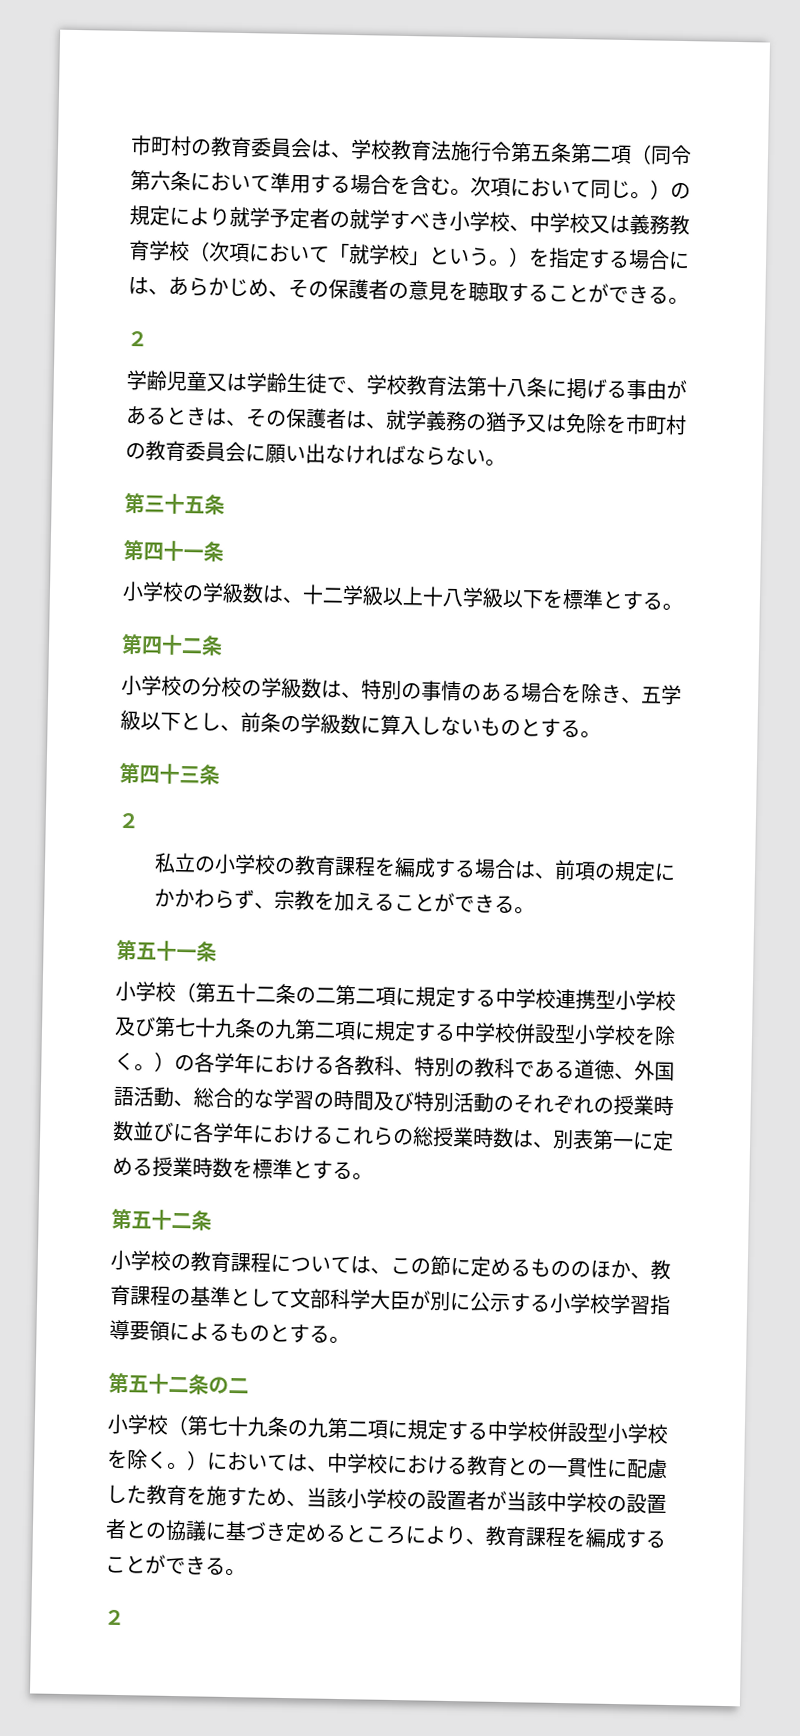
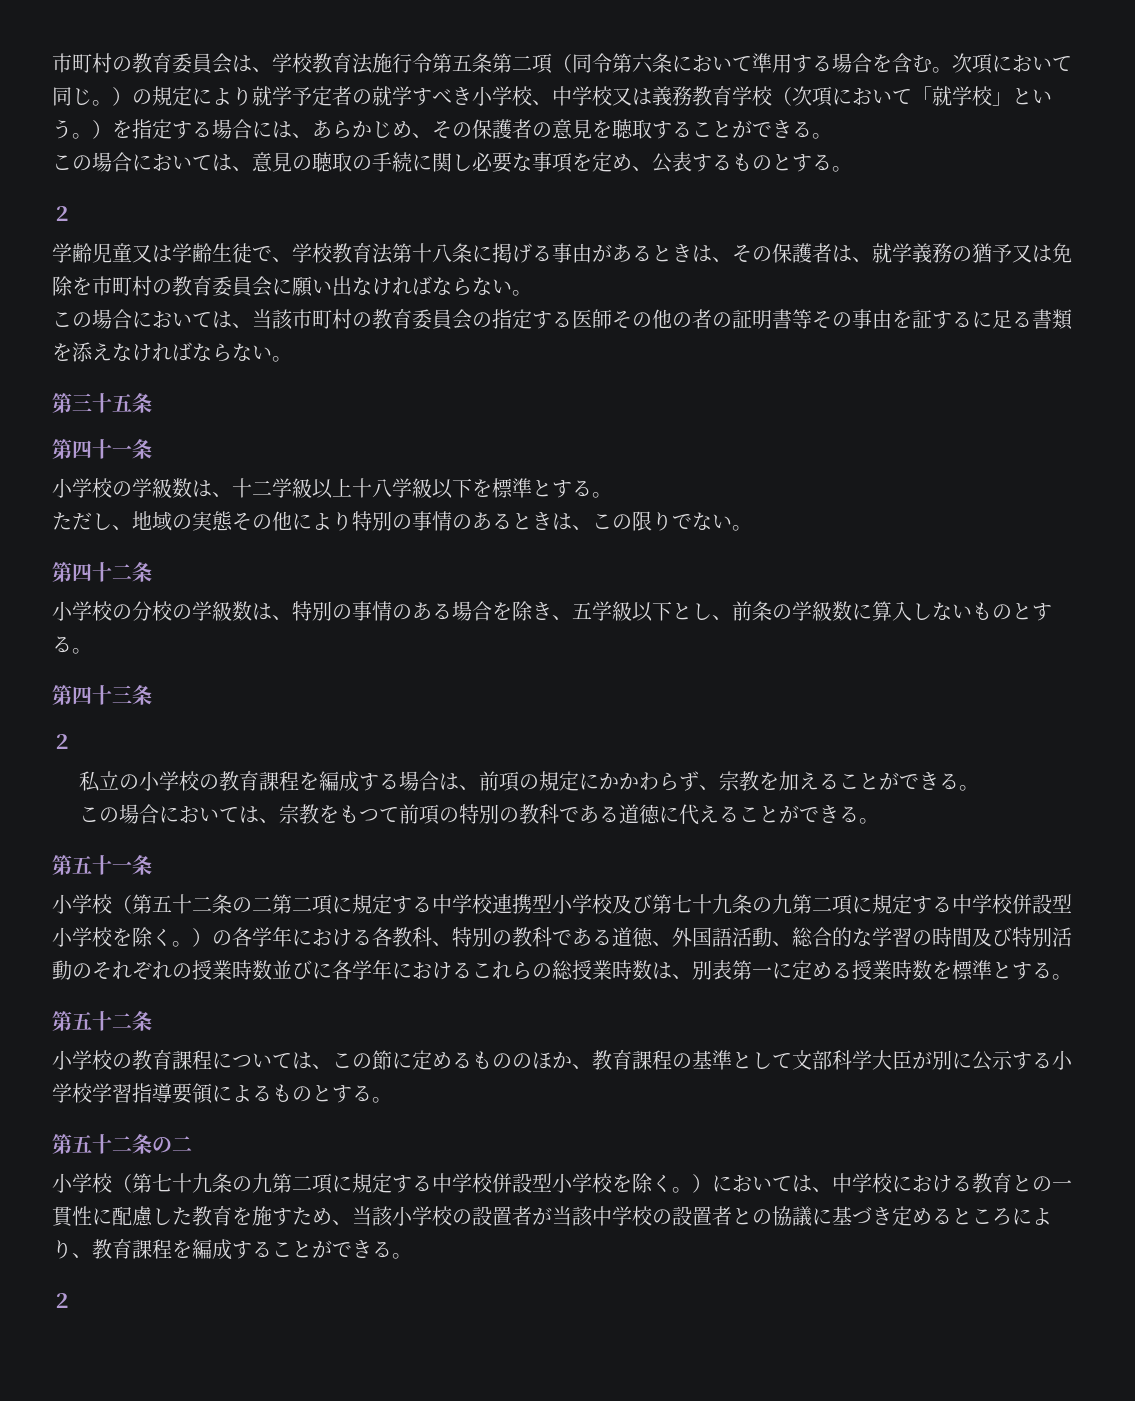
+ この場合においては、意見の聴取の手続に関し必要な事項を定め、公表するものとする。
+ この場合においては、当該市町村の教育委員会の指定する医師その他の者の証明書等その事由を証するに足る書類を添えなければならない。
+ ただし、地域の実態その他により特別の事情のあるときは、この限りでない。
+ この場合においては、宗教をもつて前項の特別の教科である道徳に代えることができる。

